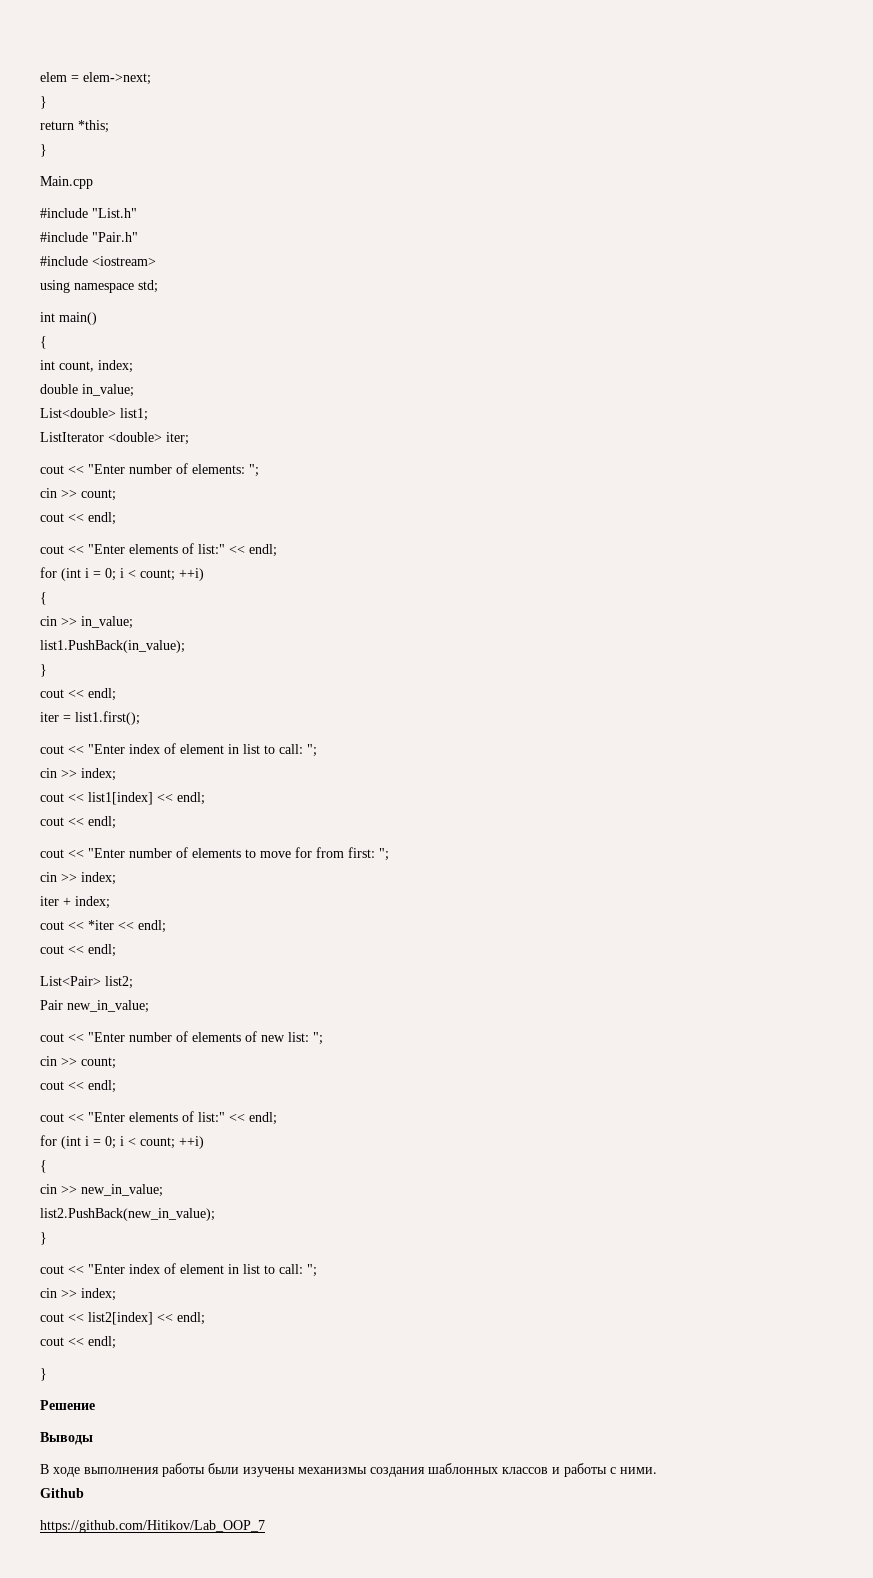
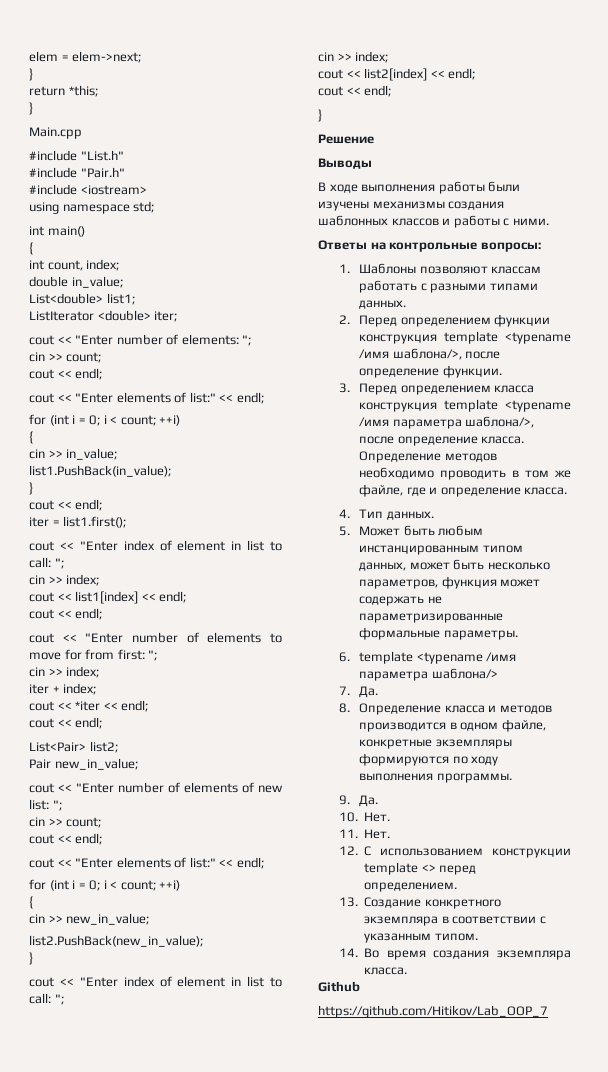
+ Ответы на контрольные вопросы:
+ 1. Шаблоны позволяют классам работать с разными типами данных.
+ 2. Перед определением функции конструкция template <typename /имя шаблона/>, после определение функции.
+ 3. Перед определением класса конструкция template <typename /имя параметра шаблона/>, после определение класса. Определение методов необходимо проводить в том же файле, где и определение класса.
+ 4. Тип данных.
+ 5. Может быть любым инстанцированным типом данных, может быть несколько параметров, функция может содержать не параметризированные формальные параметры.
+ 6. template <typename /имя параметра шаблона/>
+ 7. Да.
+ 8. Определение класса и методов производится в одном файле, конкретные экземпляры формируются по ходу выполнения программы.
+ 9. Да.
+ 10. Нет.
+ 11. Нет.
+ 12. С использованием конструкции template <> перед определением.
+ 13. Создание конкретного экземпляра в соответствии с указанным типом.
+ 14. Во время создания экземпляра класса.

